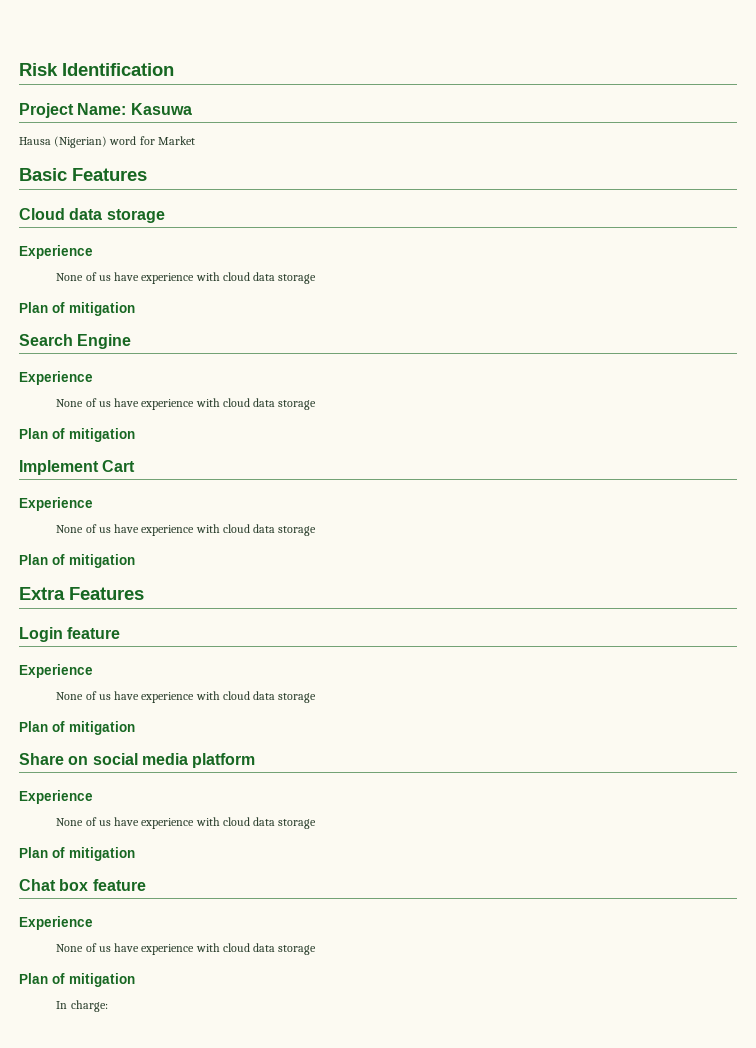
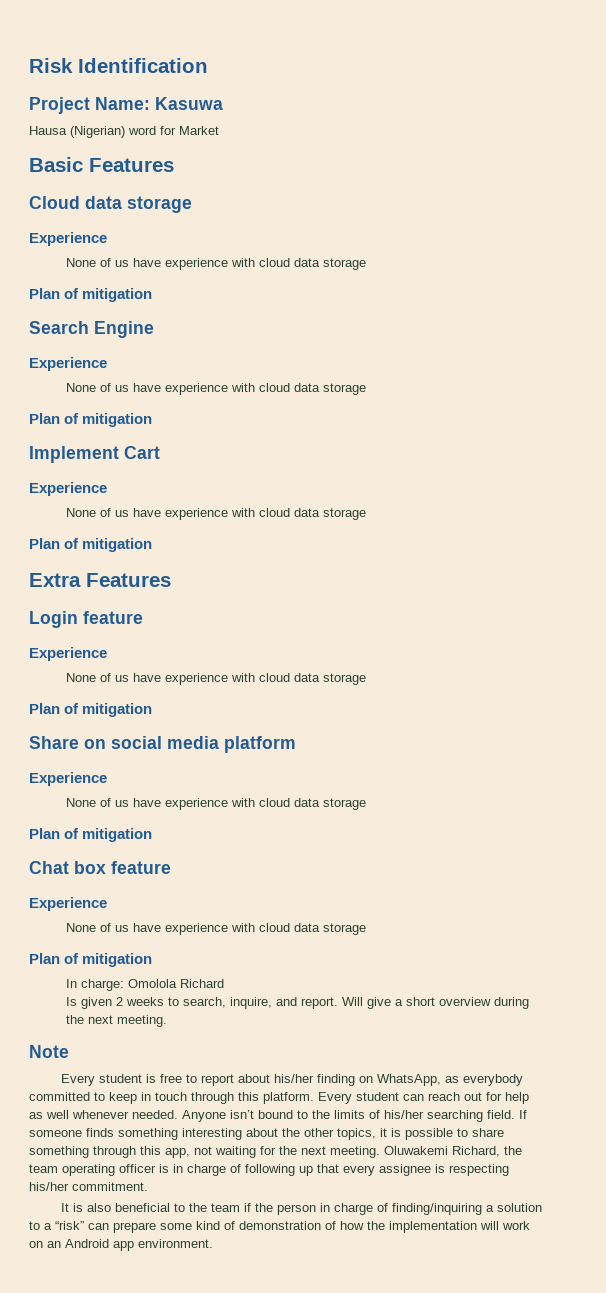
- In charge:
+ In charge: Omolola Richard
+ Is given 2 weeks to search, inquire, and report. Will give a short overview during the next meeting.
+ Note
+ Every student is free to report about his/her finding on WhatsApp, as everybody committed to keep in touch through this platform. Every student can reach out for help as well whenever needed. Anyone isn’t bound to the limits of his/her searching field. If someone finds something interesting about the other topics, it is possible to share something through this app, not waiting for the next meeting. Oluwakemi Richard, the team operating officer is in charge of following up that every assignee is respecting his/her commitment.
+ It is also beneficial to the team if the person in charge of finding/inquiring a solution to a “risk” can prepare some kind of demonstration of how the implementation will work on an Android app environment.

